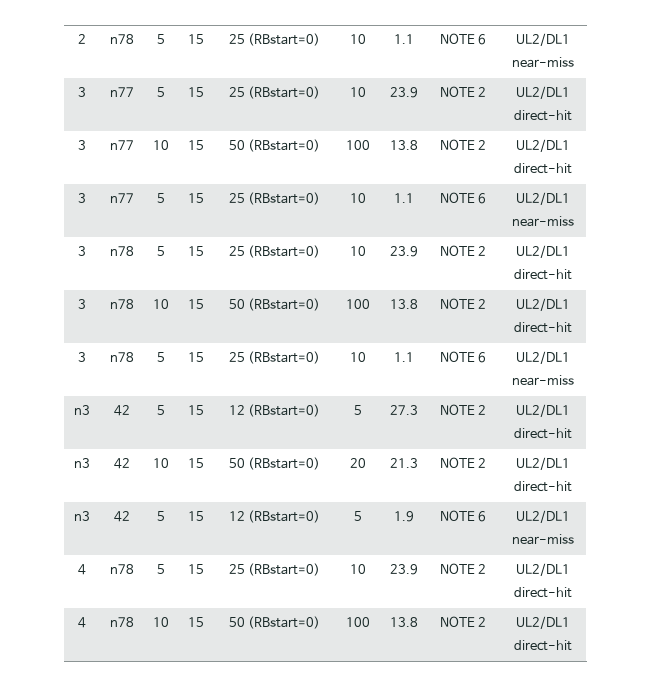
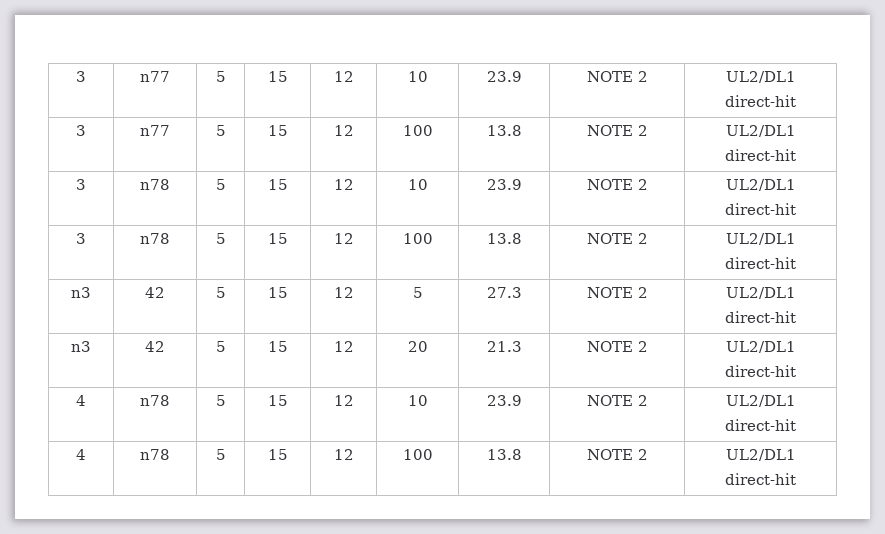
- 2 | n78 | 5 | 15 | 25 (RBstart=0) | 10 | 1.1 | NOTE 6 | UL2/DL1
- near-miss
- 3 | n77 | 5 | 15 | 25 (RBstart=0) | 10 | 23.9 | NOTE 2 | UL2/DL1
+ 3 | n77 | 5 | 15 | 12 | 10 | 23.9 | NOTE 2 | UL2/DL1
- 3 | n77 | 10 | 15 | 50 (RBstart=0) | 100 | 13.8 | NOTE 2 | UL2/DL1
- direct-hit
- 3 | n77 | 5 | 15 | 25 (RBstart=0) | 10 | 1.1 | NOTE 6 | UL2/DL1
- near-miss
- 3 | n78 | 5 | 15 | 25 (RBstart=0) | 10 | 23.9 | NOTE 2 | UL2/DL1
- direct-hit
- 3 | n78 | 10 | 15 | 50 (RBstart=0) | 100 | 13.8 | NOTE 2 | UL2/DL1
+ 3 | n77 | 5 | 15 | 12 | 100 | 13.8 | NOTE 2 | UL2/DL1
- 3 | n78 | 5 | 15 | 25 (RBstart=0) | 10 | 1.1 | NOTE 6 | UL2/DL1
- near-miss
- n3 | 42 | 5 | 15 | 12 (RBstart=0) | 5 | 27.3 | NOTE 2 | UL2/DL1
+ 3 | n78 | 5 | 15 | 12 | 10 | 23.9 | NOTE 2 | UL2/DL1
  direct-hit
- n3 | 42 | 10 | 15 | 50 (RBstart=0) | 20 | 21.3 | NOTE 2 | UL2/DL1
+ 3 | n78 | 5 | 15 | 12 | 100 | 13.8 | NOTE 2 | UL2/DL1
  direct-hit
- n3 | 42 | 5 | 15 | 12 (RBstart=0) | 5 | 1.9 | NOTE 6 | UL2/DL1
- near-miss
- 4 | n78 | 5 | 15 | 25 (RBstart=0) | 10 | 23.9 | NOTE 2 | UL2/DL1
+ n3 | 42 | 5 | 15 | 12 | 5 | 27.3 | NOTE 2 | UL2/DL1
+ direct-hit
+ n3 | 42 | 5 | 15 | 12 | 20 | 21.3 | NOTE 2 | UL2/DL1
+ direct-hit
+ 4 | n78 | 5 | 15 | 12 | 10 | 23.9 | NOTE 2 | UL2/DL1
- 4 | n78 | 10 | 15 | 50 (RBstart=0) | 100 | 13.8 | NOTE 2 | UL2/DL1
+ 4 | n78 | 5 | 15 | 12 | 100 | 13.8 | NOTE 2 | UL2/DL1

